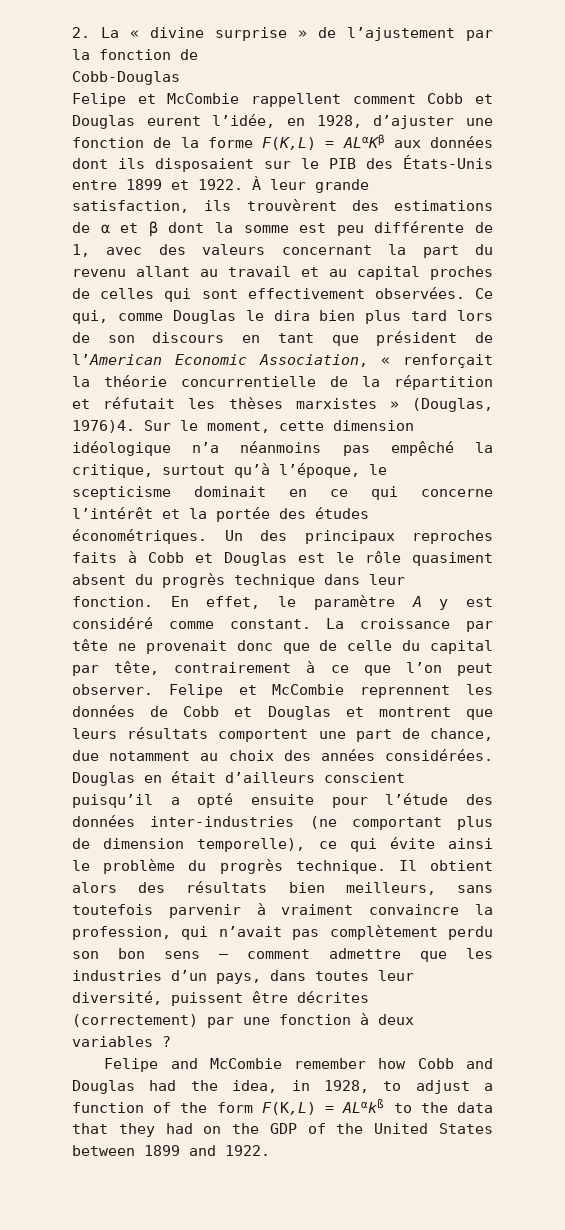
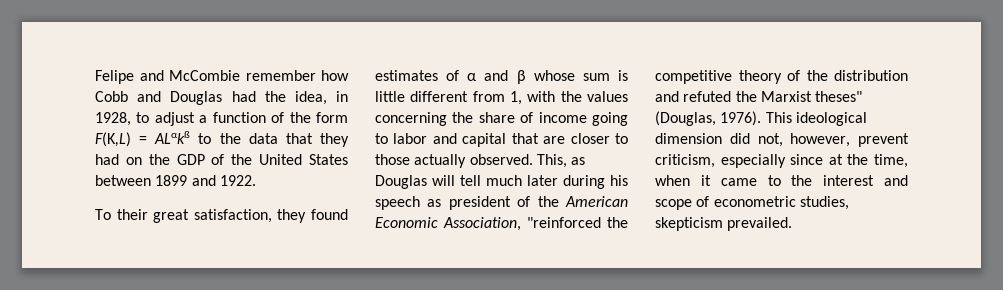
- 2. La « divine surprise » de l’ajustement par la fonction de
- Cobb-Douglas
- Felipe et McCombie rappellent comment Cobb et Douglas eurent l’idée, en 1928, d’ajuster une fonction de la forme F(K,L) = ALαKβ aux données dont ils disposaient sur le PIB des États-Unis entre 1899 et 1922. À leur grande satisfaction, ils trouvèrent des estimations de α et β dont la somme est peu différente de 1, avec des valeurs concernant la part du revenu allant au travail et au capital proches de celles qui sont effectivement observées. Ce qui, comme Douglas le dira bien plus tard lors de son discours en tant que président de l’American Economic Association, « renforçait la théorie concurrentielle de la répartition et réfutait les thèses marxistes » (Douglas, 1976)4. Sur le moment, cette dimension idéologique n’a néanmoins pas empêché la critique, surtout qu’à l’époque, le scepticisme dominait en ce qui concerne l’intérêt et la portée des études économétriques. Un des principaux reproches faits à Cobb et Douglas est le rôle quasiment absent du progrès technique dans leur fonction. En effet, le paramètre A y est considéré comme constant. La croissance par tête ne provenait donc que de celle du capital par tête, contrairement à ce que l’on peut observer. Felipe et McCombie reprennent les données de Cobb et Douglas et montrent que leurs résultats comportent une part de chance, due notamment au choix des années considérées. Douglas en était d’ailleurs conscient puisqu’il a opté ensuite pour l’étude des données inter-industries (ne comportant plus de dimension temporelle), ce qui évite ainsi le problème du progrès technique. Il obtient alors des résultats bien meilleurs, sans toutefois parvenir à vraiment convaincre la profession, qui n’avait pas complètement perdu son bon sens – comment admettre que les industries d’un pays, dans toutes leur diversité, puissent être décrites (correctement) par une fonction à deux variables ?
+ To their great satisfaction, they found estimates of α and β whose sum is little different from 1, with the values concerning the share of income going to labor and capital that are closer to those actually observed. This, as Douglas will tell much later during his speech as president of the American Economic Association, "reinforced the competitive theory of the distribution and refuted the Marxist theses" (Douglas, 1976). This ideological dimension did not, however, prevent criticism, especially since at the time, when it came to the interest and scope of econometric studies, skepticism prevailed.

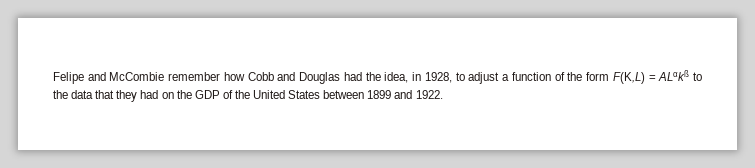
- To their great satisfaction, they found estimates of α and β whose sum is little different from 1, with the values concerning the share of income going to labor and capital that are closer to those actually observed. This, as Douglas will tell much later during his speech as president of the American Economic Association, "reinforced the competitive theory of the distribution and refuted the Marxist theses" (Douglas, 1976). This ideological dimension did not, however, prevent criticism, especially since at the time, when it came to the interest and scope of econometric studies, skepticism prevailed.

